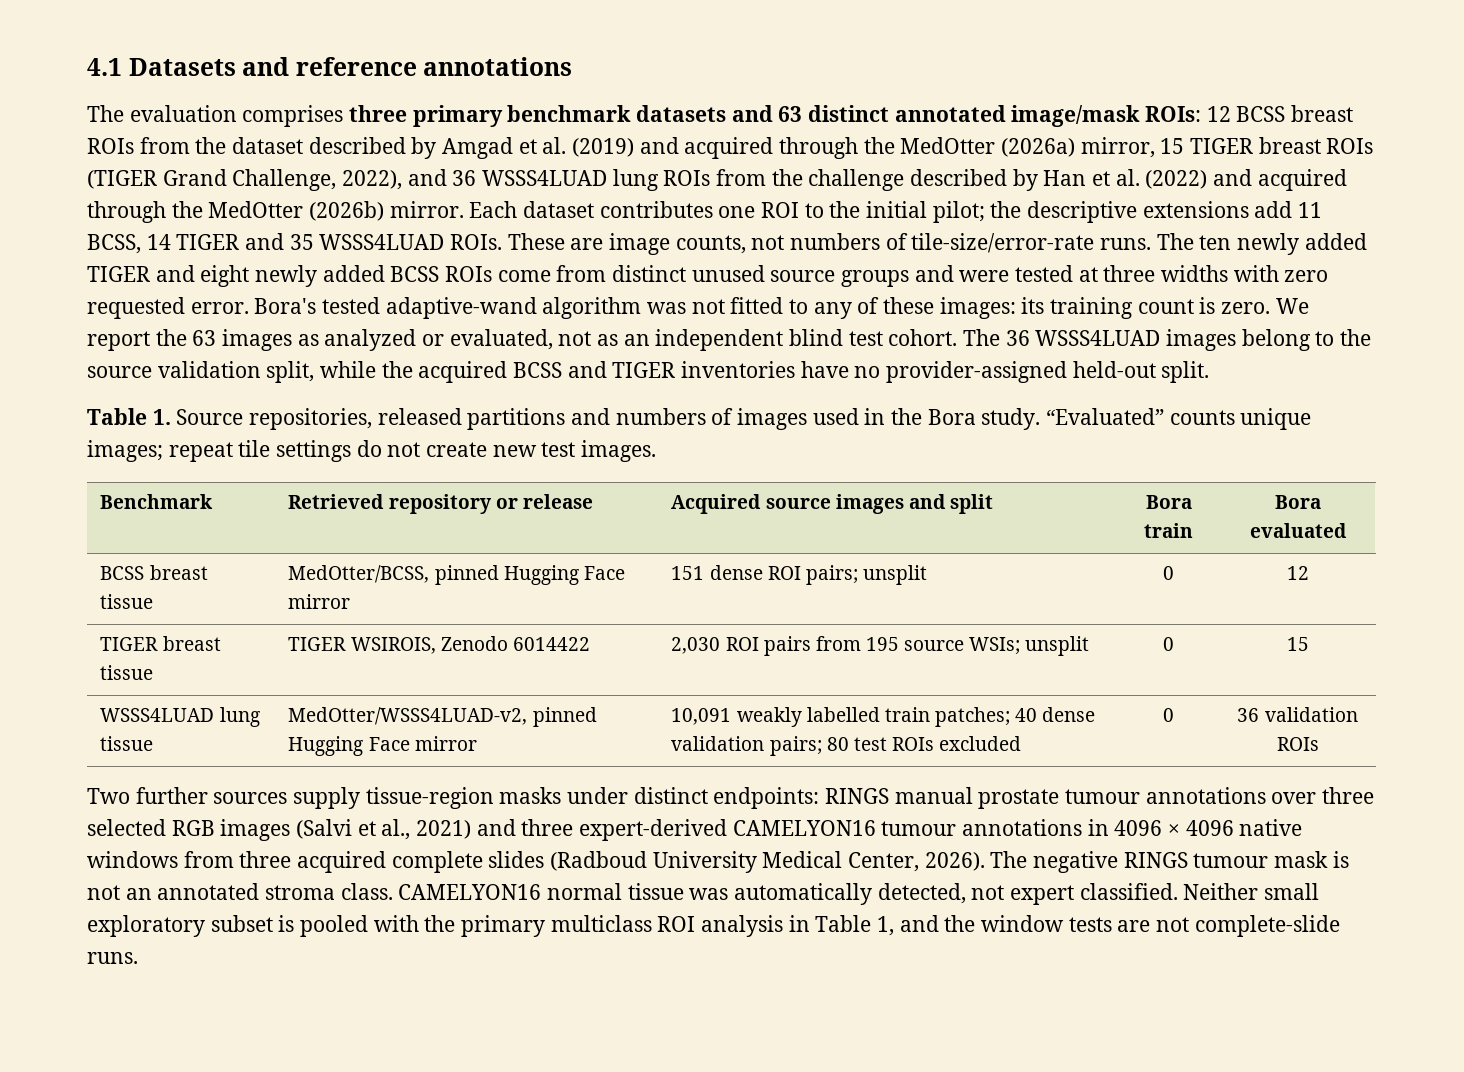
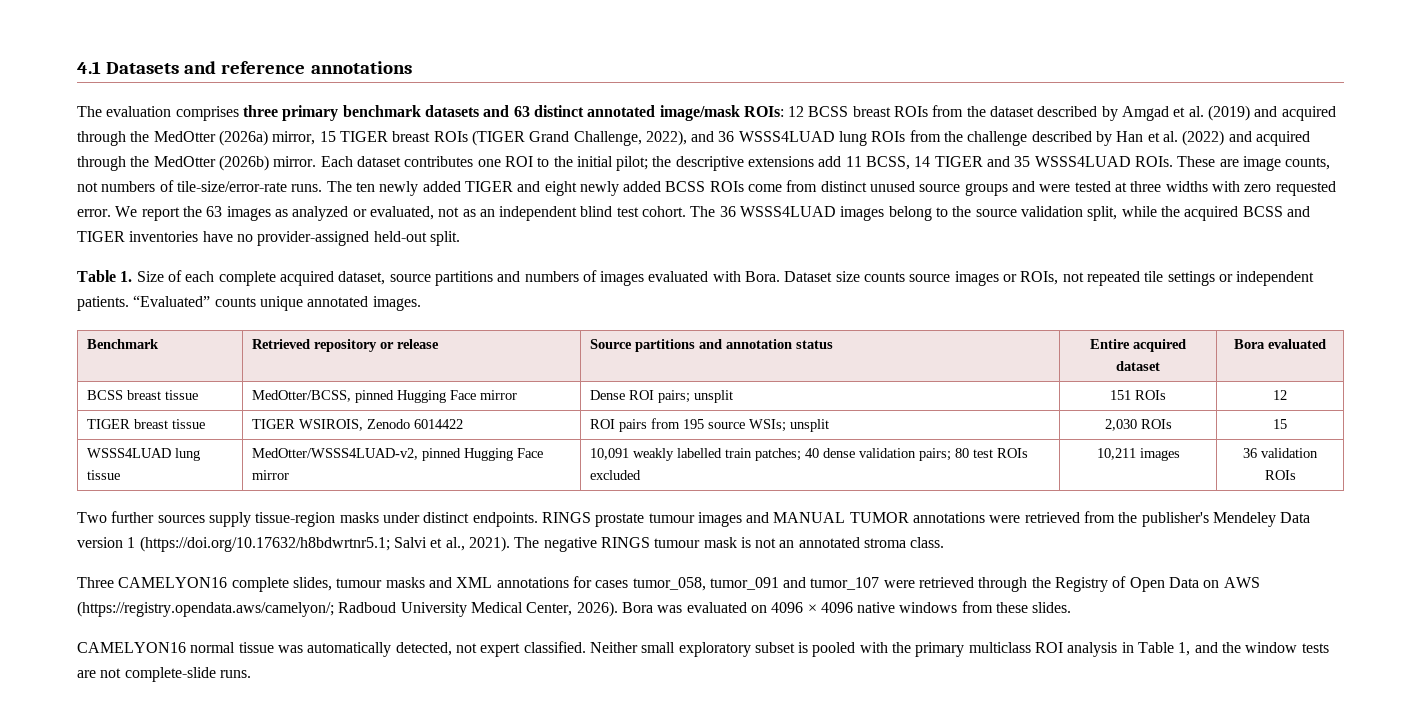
- Bora's tested adaptive-wand algorithm was not fitted to any of these images: its training count is zero.
- Table 1. Source repositories, released partitions and numbers of images used in the Bora study. “Evaluated” counts unique images; repeat tile settings do not create new test images.
+ Table 1. Size of each complete acquired dataset, source partitions and numbers of images evaluated with Bora. Dataset size counts source images or ROIs, not repeated tile settings or independent patients. “Evaluated” counts unique annotated images.
- Benchmark | Retrieved repository or release | Acquired source images and split | Bora train | Bora evaluated
+ Benchmark | Retrieved repository or release | Source partitions and annotation status | Entire acquired dataset | Bora evaluated
- BCSS breast tissue | MedOtter/BCSS, pinned Hugging Face mirror | 151 dense ROI pairs; unsplit | 0 | 12
+ BCSS breast tissue | MedOtter/BCSS, pinned Hugging Face mirror | Dense ROI pairs; unsplit | 151 ROIs | 12
- TIGER breast tissue | TIGER WSIROIS, Zenodo 6014422 | 2,030 ROI pairs from 195 source WSIs; unsplit | 0 | 15
+ TIGER breast tissue | TIGER WSIROIS, Zenodo 6014422 | ROI pairs from 195 source WSIs; unsplit | 2,030 ROIs | 15
- WSSS4LUAD lung tissue | MedOtter/WSSS4LUAD-v2, pinned Hugging Face mirror | 10,091 weakly labelled train patches; 40 dense validation pairs; 80 test ROIs excluded | 0 | 36 validation ROIs
+ WSSS4LUAD lung tissue | MedOtter/WSSS4LUAD-v2, pinned Hugging Face mirror | 10,091 weakly labelled train patches; 40 dense validation pairs; 80 test ROIs excluded | 10,211 images | 36 validation ROIs
- Two further sources supply tissue-region masks under distinct endpoints: RINGS manual prostate tumour annotations over three selected RGB images (Salvi et al., 2021) and three expert-derived CAMELYON16 tumour annotations in 4096 × 4096 native windows from three acquired complete slides (Radboud University Medical Center, 2026).
+ Two further sources supply tissue-region masks under distinct endpoints. RINGS prostate tumour images and MANUAL TUMOR annotations were retrieved from the publisher's Mendeley Data version 1 (https://doi.org/10.17632/h8bdwrtnr5.1; Salvi et al., 2021).
- The negative RINGS tumour mask is not an annotated stroma class. CAMELYON16 normal tissue was automatically detected, not expert classified.
+ The negative RINGS tumour mask is not an annotated stroma class.
+ Three CAMELYON16 complete slides, tumour masks and XML annotations for cases tumor_058, tumor_091 and tumor_107 were retrieved through the Registry of Open Data on AWS (https://registry.opendata.aws/camelyon/; Radboud University Medical Center, 2026). Bora was evaluated on 4096 × 4096 native windows from these slides.
+ CAMELYON16 normal tissue was automatically detected, not expert classified.

